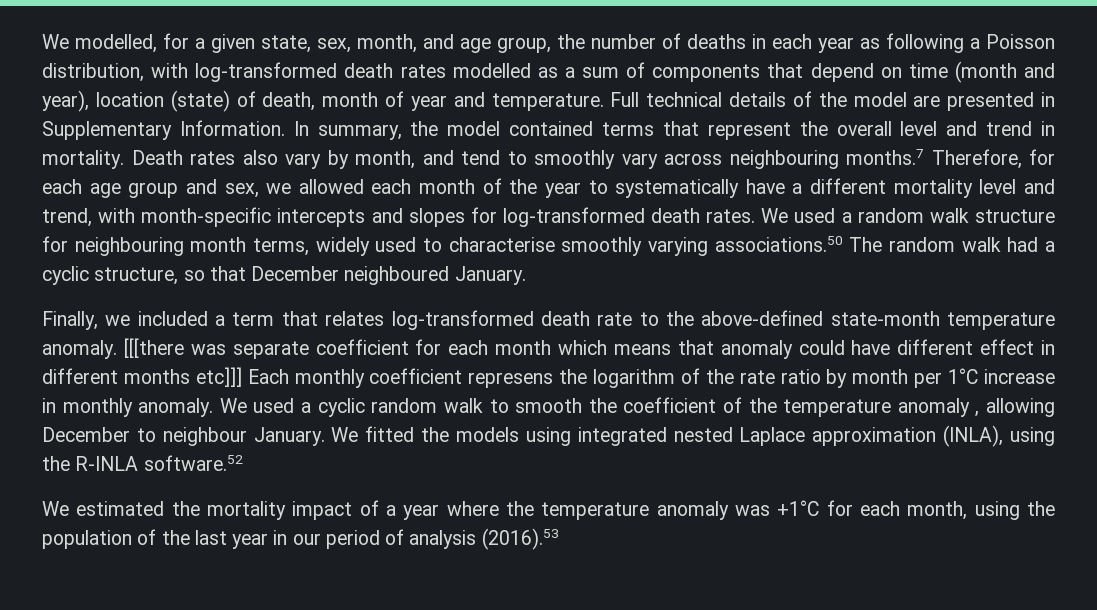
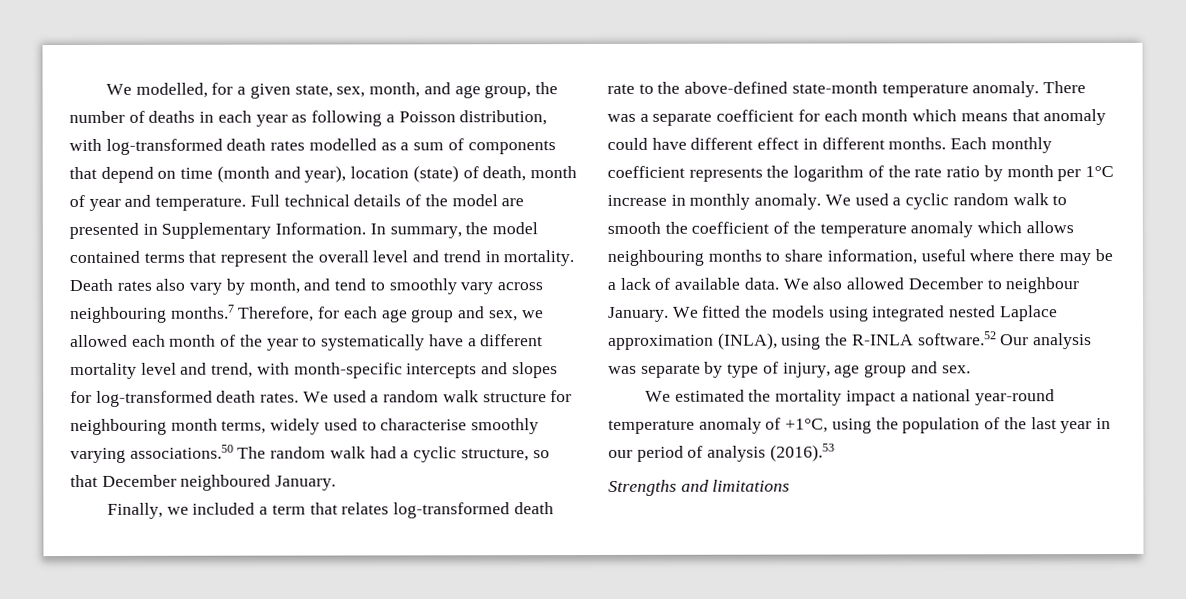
- [[[there was separate coefficient for each month which means that anomaly could have different effect in different months etc]]] Each monthly coefficient represens the logarithm of the rate ratio by month per 1°C increase in monthly anomaly.
+ There was a separate coefficient for each month which means that anomaly could have different effect in different months. Each monthly coefficient represents the logarithm of the rate ratio by month per 1°C increase in monthly anomaly.
- We used a cyclic random walk to smooth the coefficient of the temperature anomaly , allowing December to neighbour January.
+ We used a cyclic random walk to smooth the coefficient of the temperature anomaly which allows neighbouring months to share information, useful where there may be a lack of available data. We also allowed December to neighbour January.
- We fitted the models using integrated nested Laplace approximation (INLA), using the R-INLA software.52
+ We fitted the models using integrated nested Laplace approximation (INLA), using the R-INLA software.52 Our analysis was separate by type of injury, age group and sex.
- We estimated the mortality impact of a year where the temperature anomaly was +1°C for each month, using the population of the last year in our period of analysis (2016).53
+ We estimated the mortality impact a national year-round temperature anomaly of +1°C, using the population of the last year in our period of analysis (2016).53
+ Strengths and limitations

